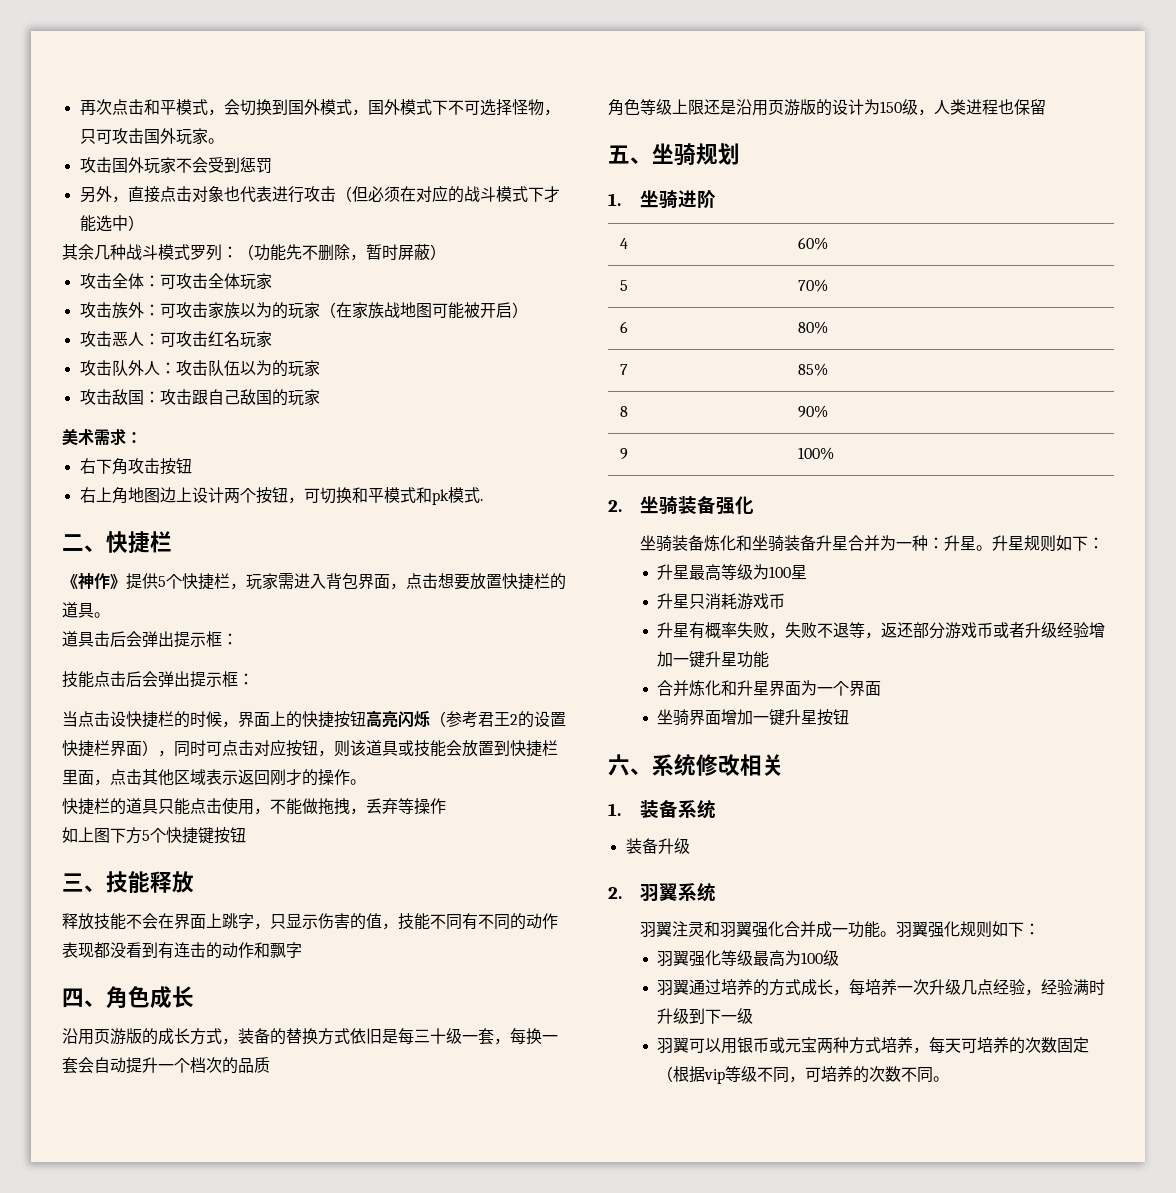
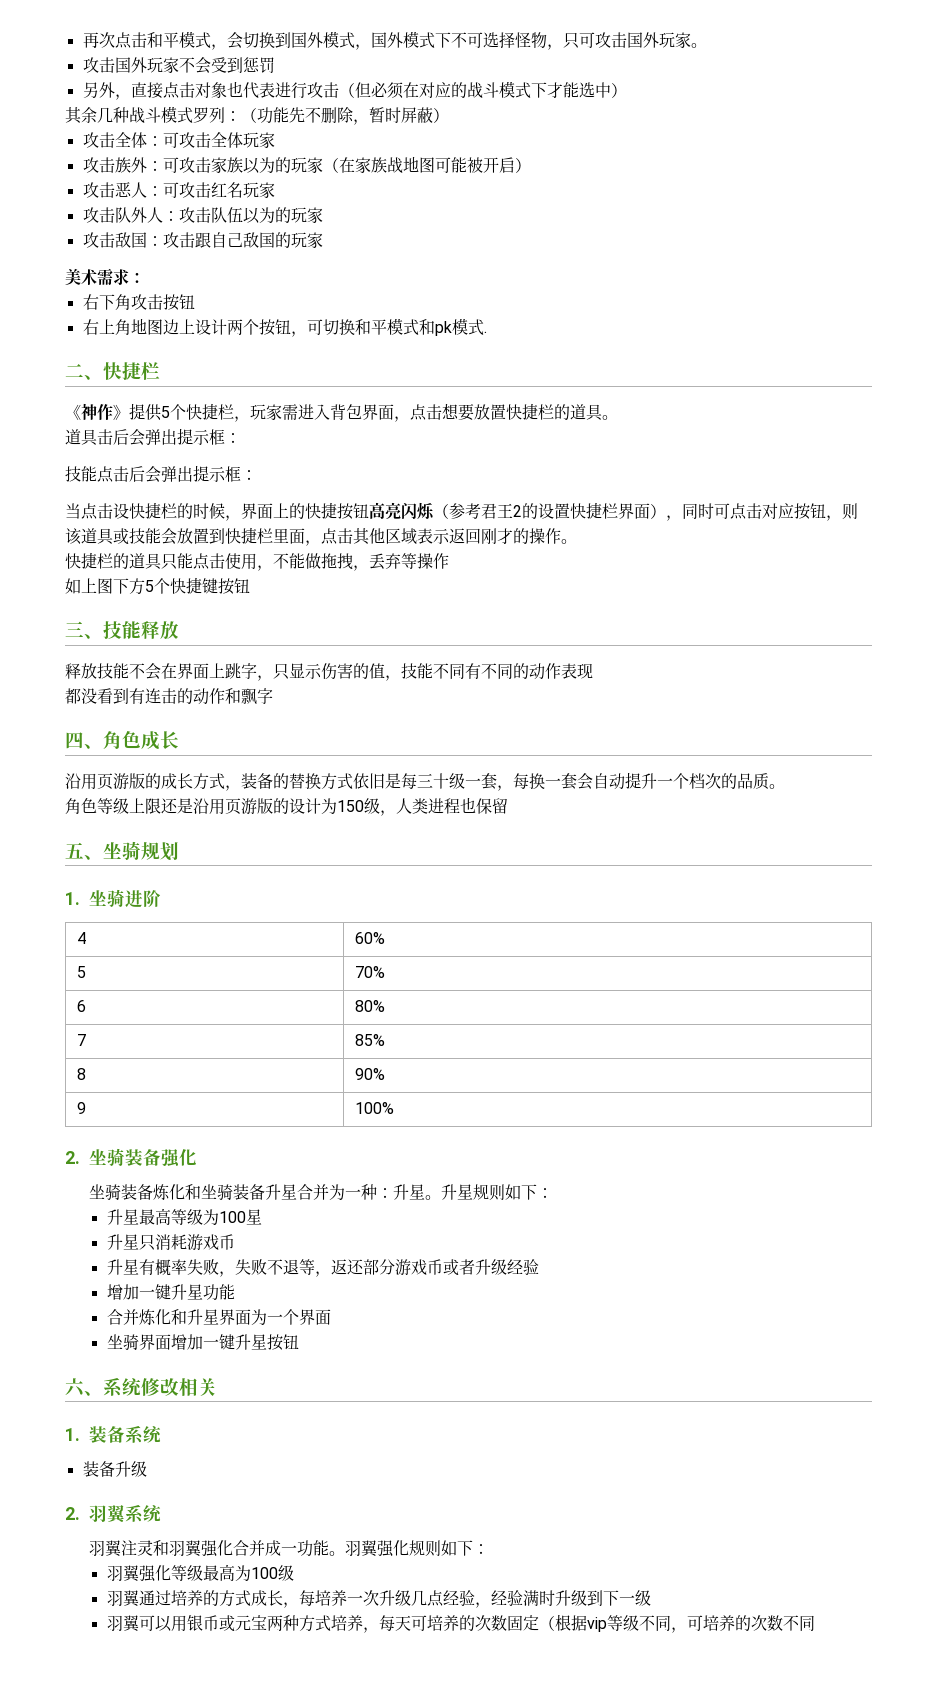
- 释放技能不会在界面上跳字，只显示伤害的值，技能不同有不同的动作表现都没看到有连击的动作和飘字
+ 释放技能不会在界面上跳字，只显示伤害的值，技能不同有不同的动作表现
+ 都没看到有连击的动作和飘字
- 沿用页游版的成长方式，装备的替换方式依旧是每三十级一套，每换一套会自动提升一个档次的品质
+ 沿用页游版的成长方式，装备的替换方式依旧是每三十级一套，每换一套会自动提升一个档次的品质。
- 升星有概率失败，失败不退等，返还部分游戏币或者升级经验增加一键升星功能
+ 升星有概率失败，失败不退等，返还部分游戏币或者升级经验
+ 增加一键升星功能
- 羽翼可以用银币或元宝两种方式培养，每天可培养的次数固定（根据vip等级不同，可培养的次数不同。
+ 羽翼可以用银币或元宝两种方式培养，每天可培养的次数固定（根据vip等级不同，可培养的次数不同

